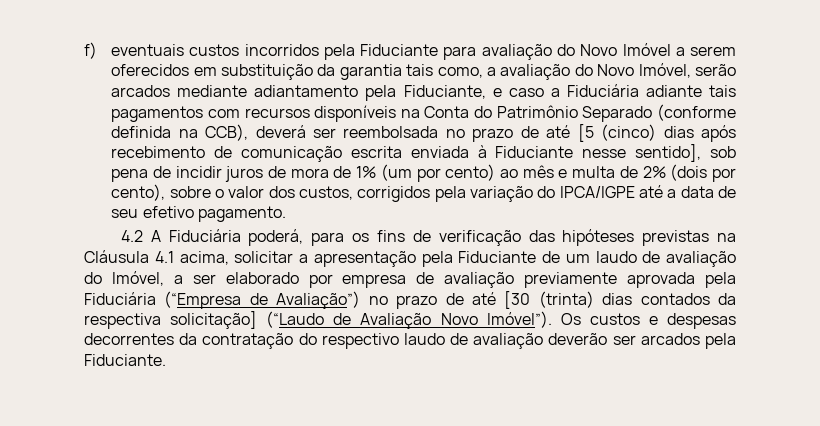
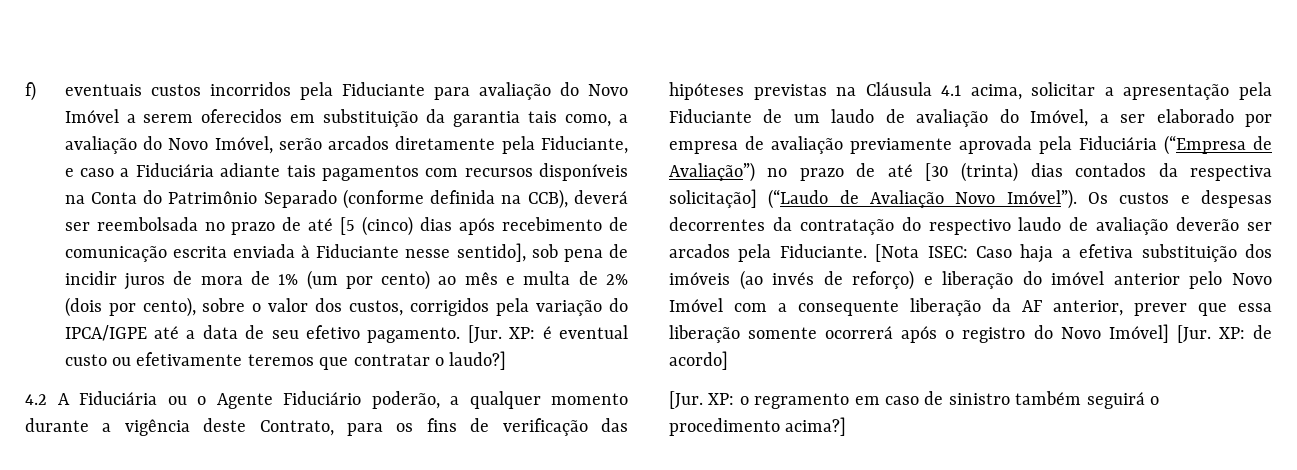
- f) eventuais custos incorridos pela Fiduciante para avaliação do Novo Imóvel a serem oferecidos em substituição da garantia tais como, a avaliação do Novo Imóvel, serão arcados mediante adiantamento pela Fiduciante, e caso a Fiduciária adiante tais pagamentos com recursos disponíveis na Conta do Patrimônio Separado (conforme definida na CCB), deverá ser reembolsada no prazo de até [5 (cinco) dias após recebimento de comunicação escrita enviada à Fiduciante nesse sentido], sob pena de incidir juros de mora de 1% (um por cento) ao mês e multa de 2% (dois por cento), sobre o valor dos custos, corrigidos pela variação do IPCA/IGPE até a data de seu efetivo pagamento.
- 4.2 A Fiduciária poderá, para os fins de verificação das hipóteses previstas na Cláusula 4.1 acima, solicitar a apresentação pela Fiduciante de um laudo de avaliação do Imóvel, a ser elaborado por empresa de avaliação previamente aprovada pela Fiduciária (“Empresa de Avaliação”) no prazo de até [30 (trinta) dias contados da respectiva solicitação] (“Laudo de Avaliação Novo Imóvel”).
+ f) eventuais custos incorridos pela Fiduciante para avaliação do Novo Imóvel a serem oferecidos em substituição da garantia tais como, a avaliação do Novo Imóvel, serão arcados diretamente pela Fiduciante, e caso a Fiduciária adiante tais pagamentos com recursos disponíveis na Conta do Patrimônio Separado (conforme definida na CCB), deverá ser reembolsada no prazo de até [5 (cinco) dias após recebimento de comunicação escrita enviada à Fiduciante nesse sentido], sob pena de incidir juros de mora de 1% (um por cento) ao mês e multa de 2% (dois por cento), sobre o valor dos custos, corrigidos pela variação do IPCA/IGPE até a data de seu efetivo pagamento. [Jur. XP: é eventual custo ou efetivamente teremos que contratar o laudo?]
+ 4.2 A Fiduciária ou o Agente Fiduciário poderão, a qualquer momento durante a vigência deste Contrato, para os fins de verificação das hipóteses previstas na Cláusula 4.1 acima, solicitar a apresentação pela Fiduciante de um laudo de avaliação do Imóvel, a ser elaborado por empresa de avaliação previamente aprovada pela Fiduciária (“Empresa de Avaliação”) no prazo de até [30 (trinta) dias contados da respectiva solicitação] (“Laudo de Avaliação Novo Imóvel”).
+ [Nota ISEC: Caso haja a efetiva substituição dos imóveis (ao invés de reforço) e liberação do imóvel anterior pelo Novo Imóvel com a consequente liberação da AF anterior, prever que essa liberação somente ocorrerá após o registro do Novo Imóvel] [Jur. XP: de acordo]
+ [Jur. XP: o regramento em caso de sinistro também seguirá o procedimento acima?]

